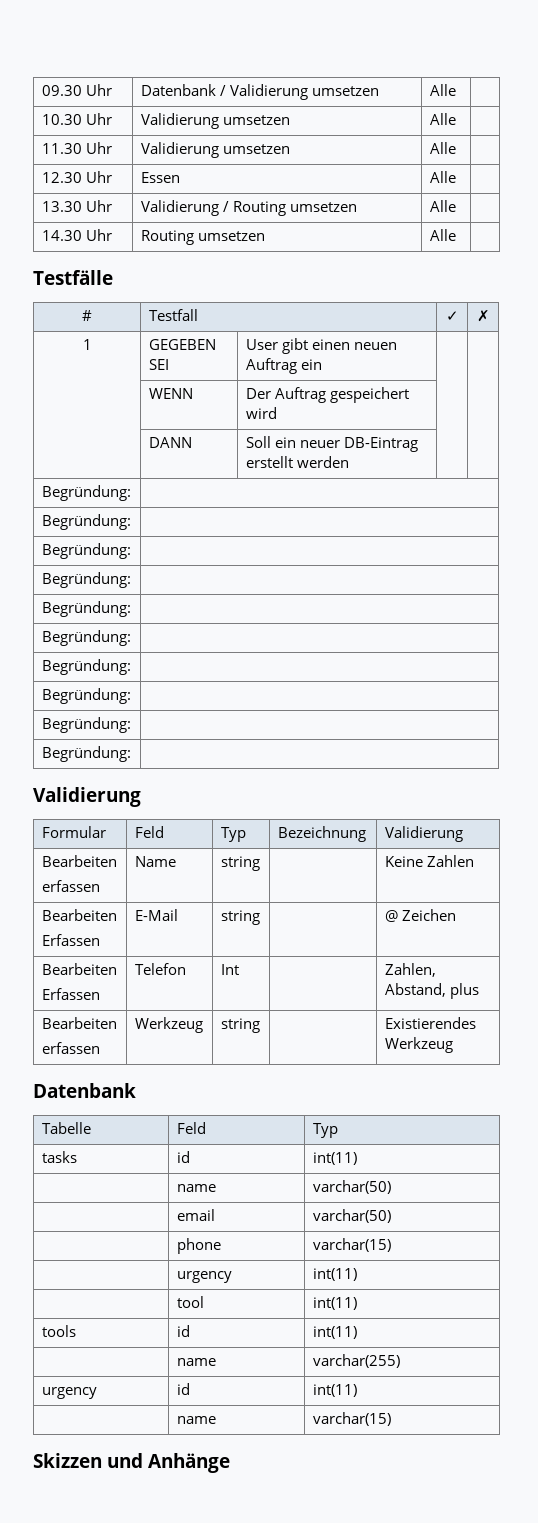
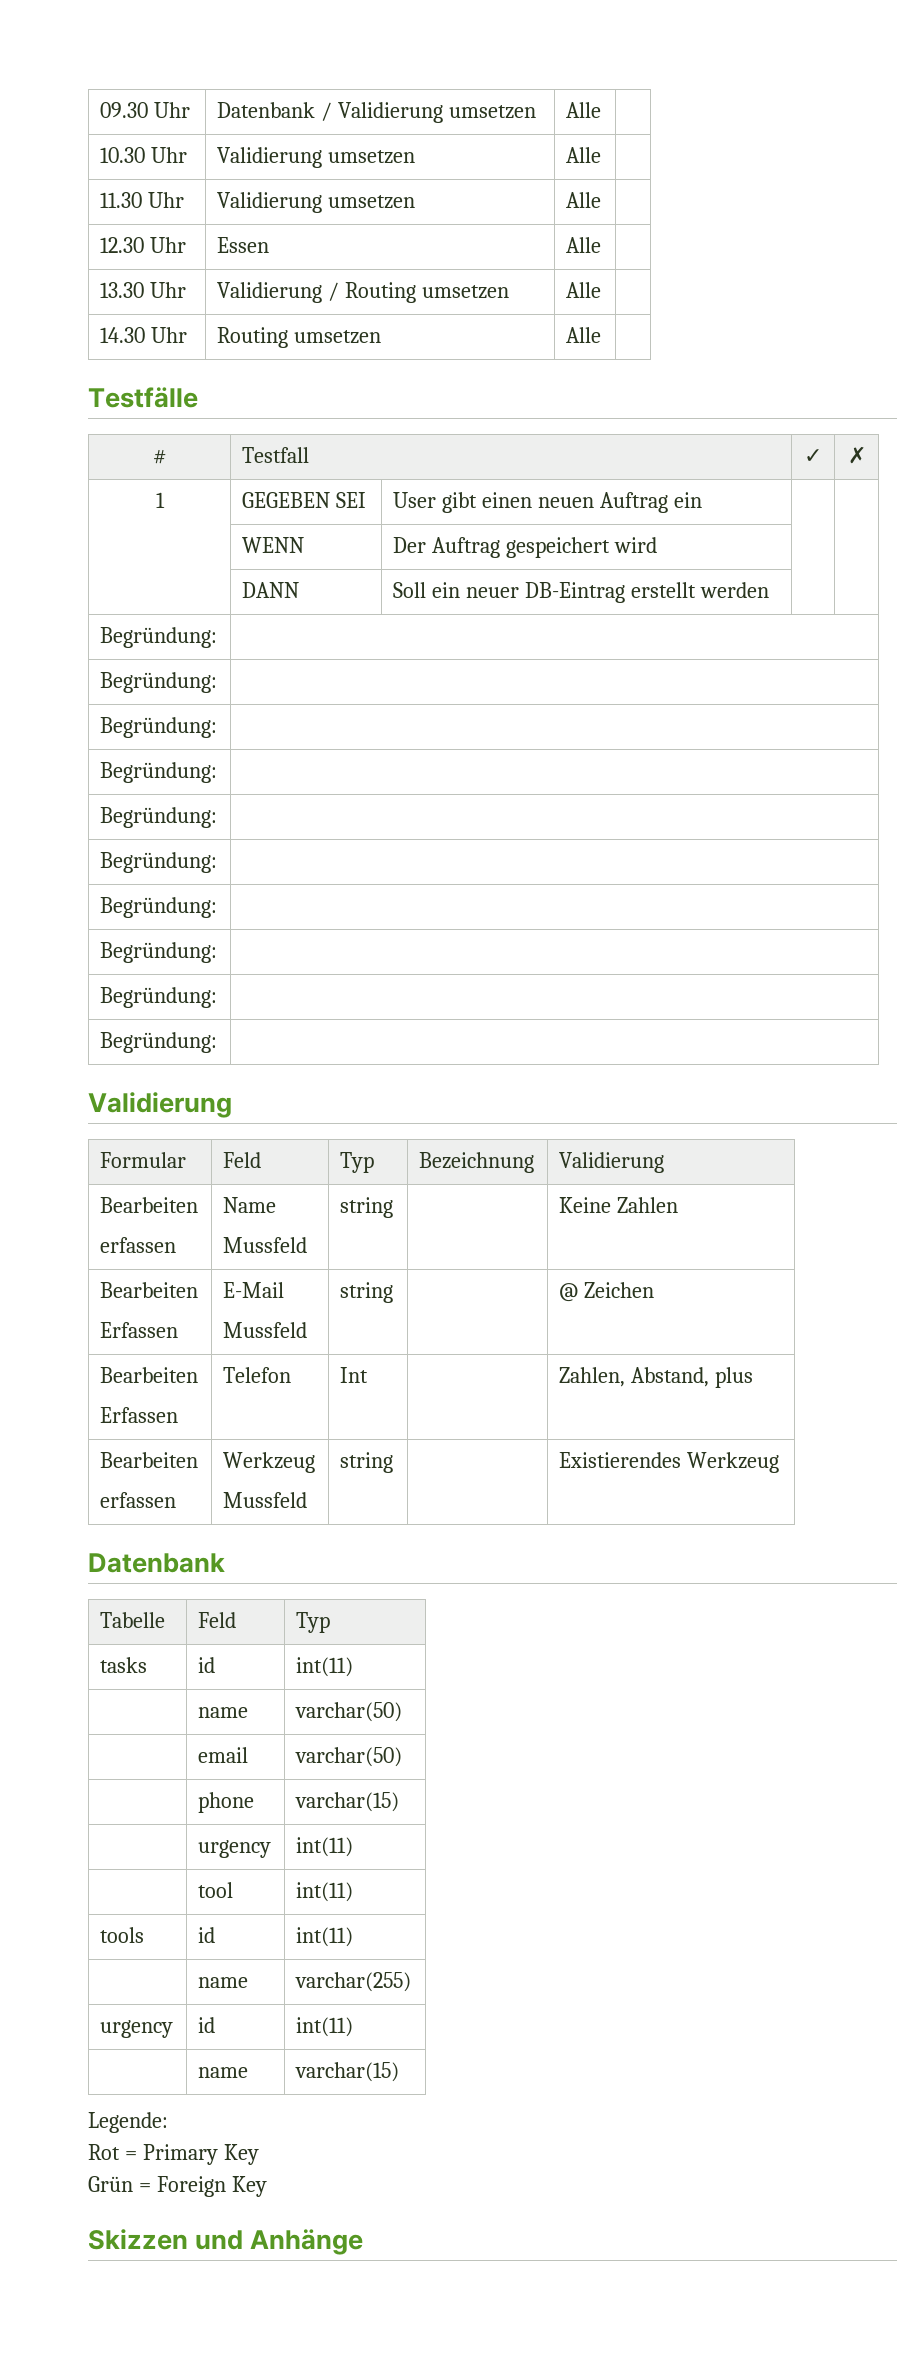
  Formular | Feld | Typ | Bezeichnung | Validierung
  Bearbeiten
- erfassen | Name | string | | Keine Zahlen
+ erfassen | Name
+ Mussfeld | string | | Keine Zahlen
  Bearbeiten
- Erfassen | E-Mail | string | | @ Zeichen
+ Erfassen | E-Mail
+ Mussfeld | string | | @ Zeichen
  Bearbeiten
  Erfassen | Telefon | Int | | Zahlen, Abstand, plus
  Bearbeiten
- erfassen | Werkzeug | string | | Existierendes Werkzeug
+ erfassen | Werkzeug
+ Mussfeld | string | | Existierendes Werkzeug
+ Legende:
+ Rot = Primary Key
+ Grün = Foreign Key

